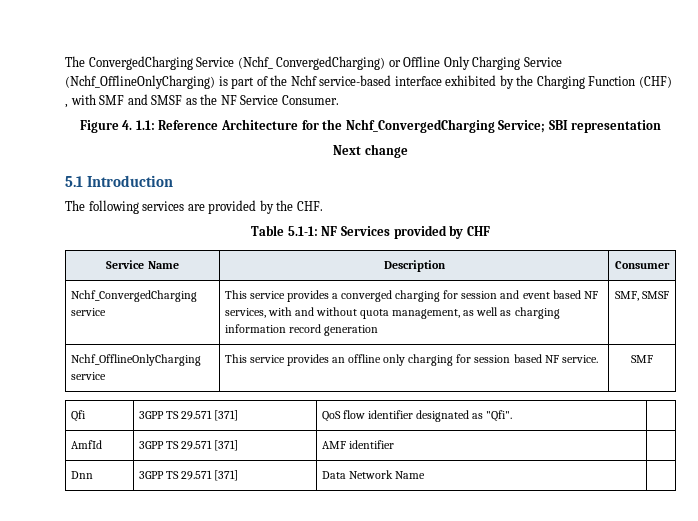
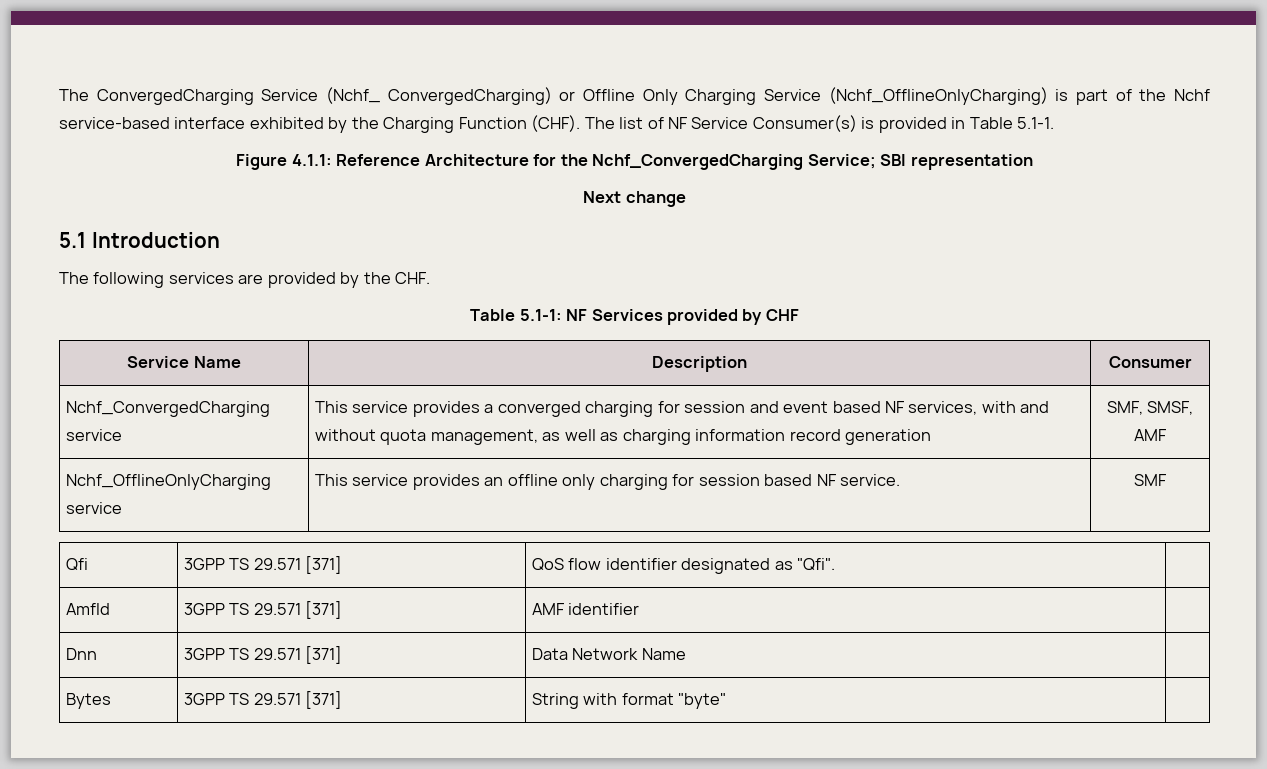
- The ConvergedCharging Service (Nchf_ ConvergedCharging) or Offline Only Charging Service (Nchf_OfflineOnlyCharging) is part of the Nchf service-based interface exhibited by the Charging Function (CHF) , with SMF and SMSF as the NF Service Consumer.
+ The ConvergedCharging Service (Nchf_ ConvergedCharging) or Offline Only Charging Service (Nchf_OfflineOnlyCharging) is part of the Nchf service-based interface exhibited by the Charging Function (CHF). The list of NF Service Consumer(s) is provided in Table 5.1-1.
- Figure 4. 1.1: Reference Architecture for the Nchf_ConvergedCharging Service; SBI representation
+ Figure 4.1.1: Reference Architecture for the Nchf_ConvergedCharging Service; SBI representation
- Nchf_ConvergedCharging service | This service provides a converged charging for session and event based NF services, with and without quota management, as well as charging information record generation | SMF, SMSF
+ Nchf_ConvergedCharging service | This service provides a converged charging for session and event based NF services, with and without quota management, as well as charging information record generation | SMF, SMSF, AMF
+ Bytes | 3GPP TS 29.571 [371] | String with format "byte" |

